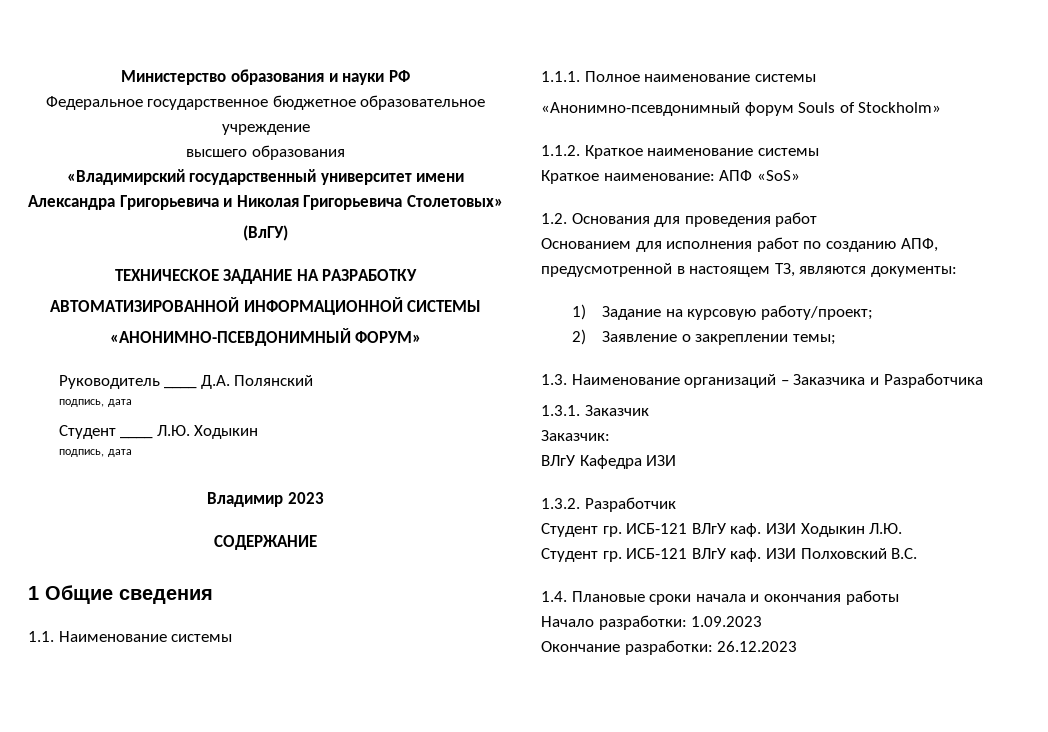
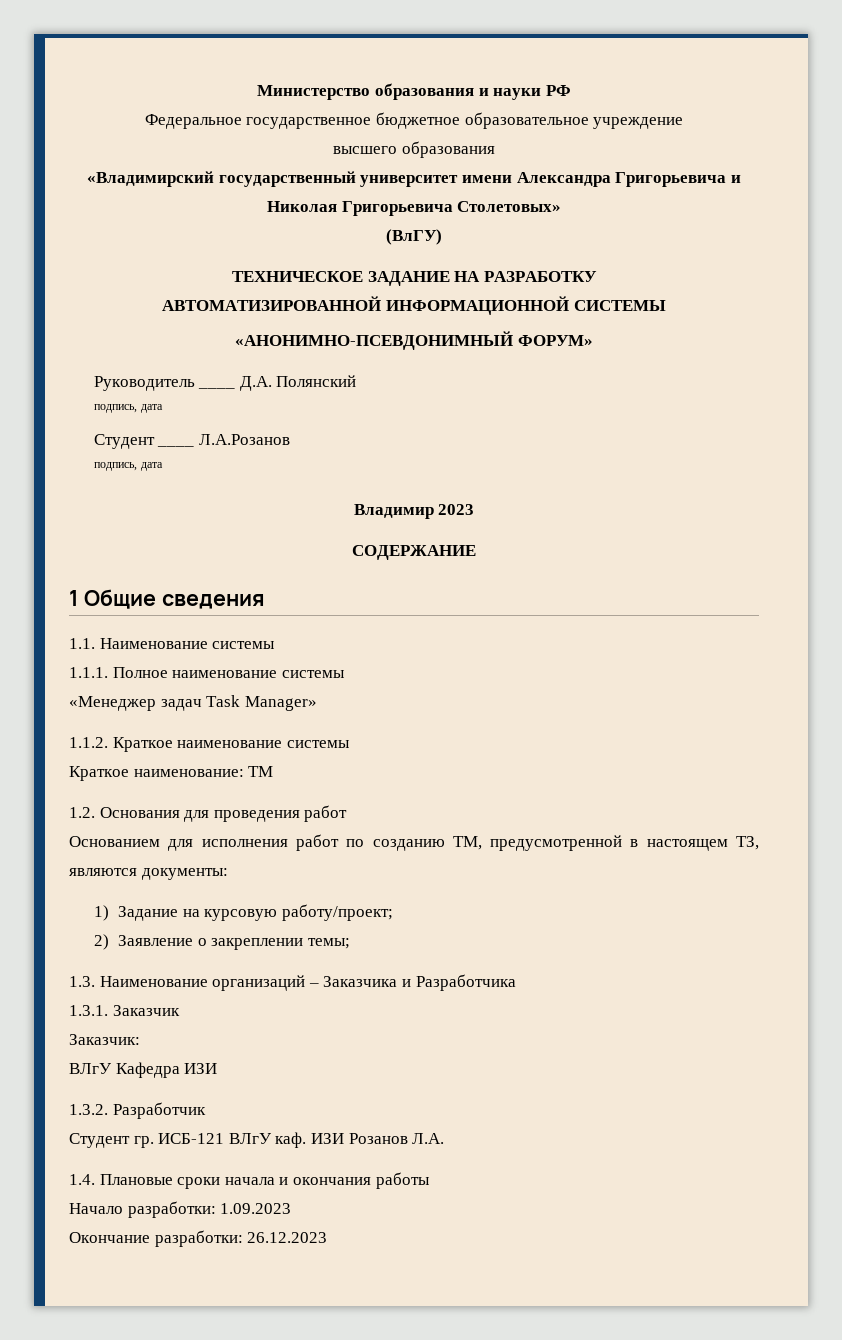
- Студент ____ Л.Ю. Ходыкин
+ Студент ____ Л.А.Розанов
- «Анонимно-псевдонимный форум Souls of Stockholm»
+ «Менеджер задач Task Manager»
- Краткое наименование: АПФ «SoS»
+ Краткое наименование: TM
- Основанием для исполнения работ по созданию АПФ, предусмотренной в настоящем ТЗ, являются документы:
+ Основанием для исполнения работ по созданию TM, предусмотренной в настоящем ТЗ, являются документы:
- ИЗИ Ходыкин Л.Ю.
- Студент гр. ИСБ-121 ВЛгУ каф. ИЗИ Полховский В.С.
+ ИЗИ Розанов Л.А.

